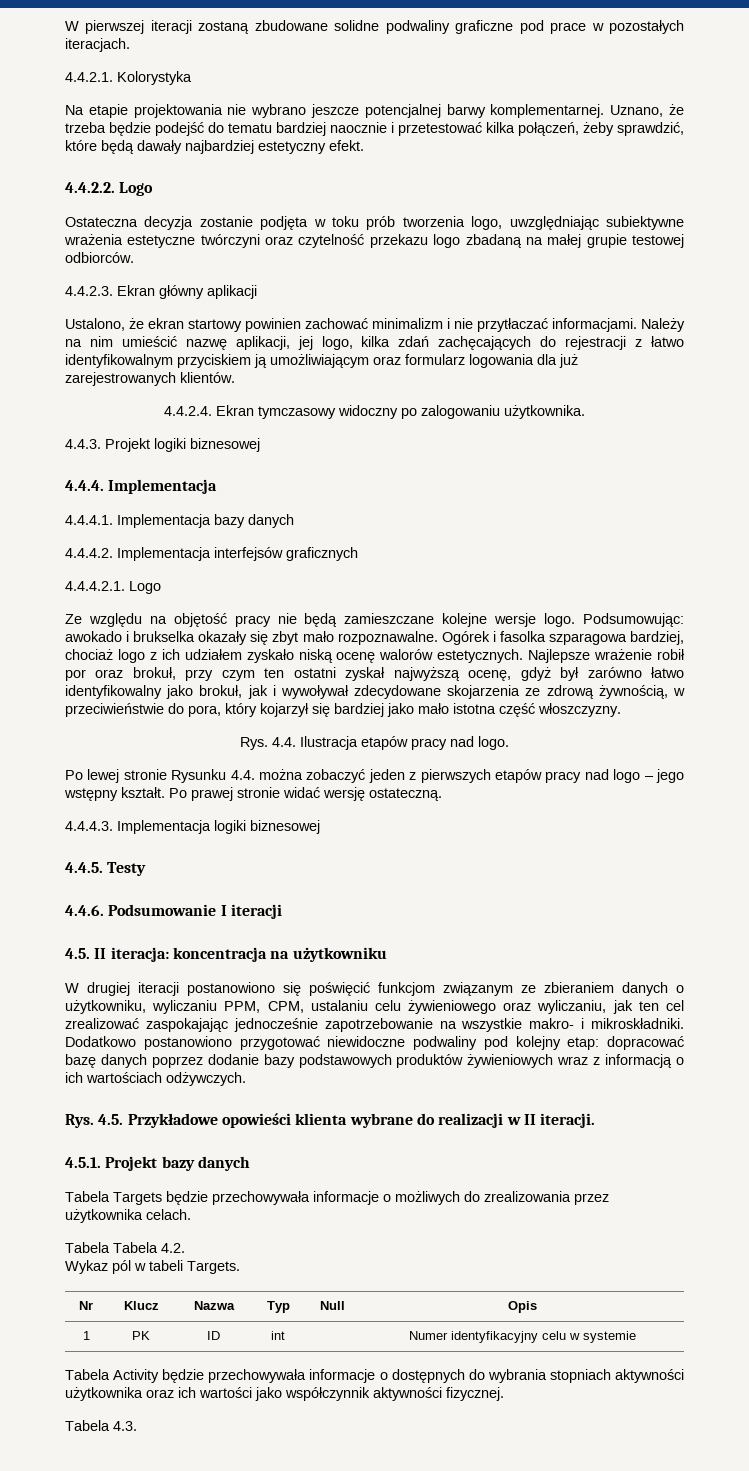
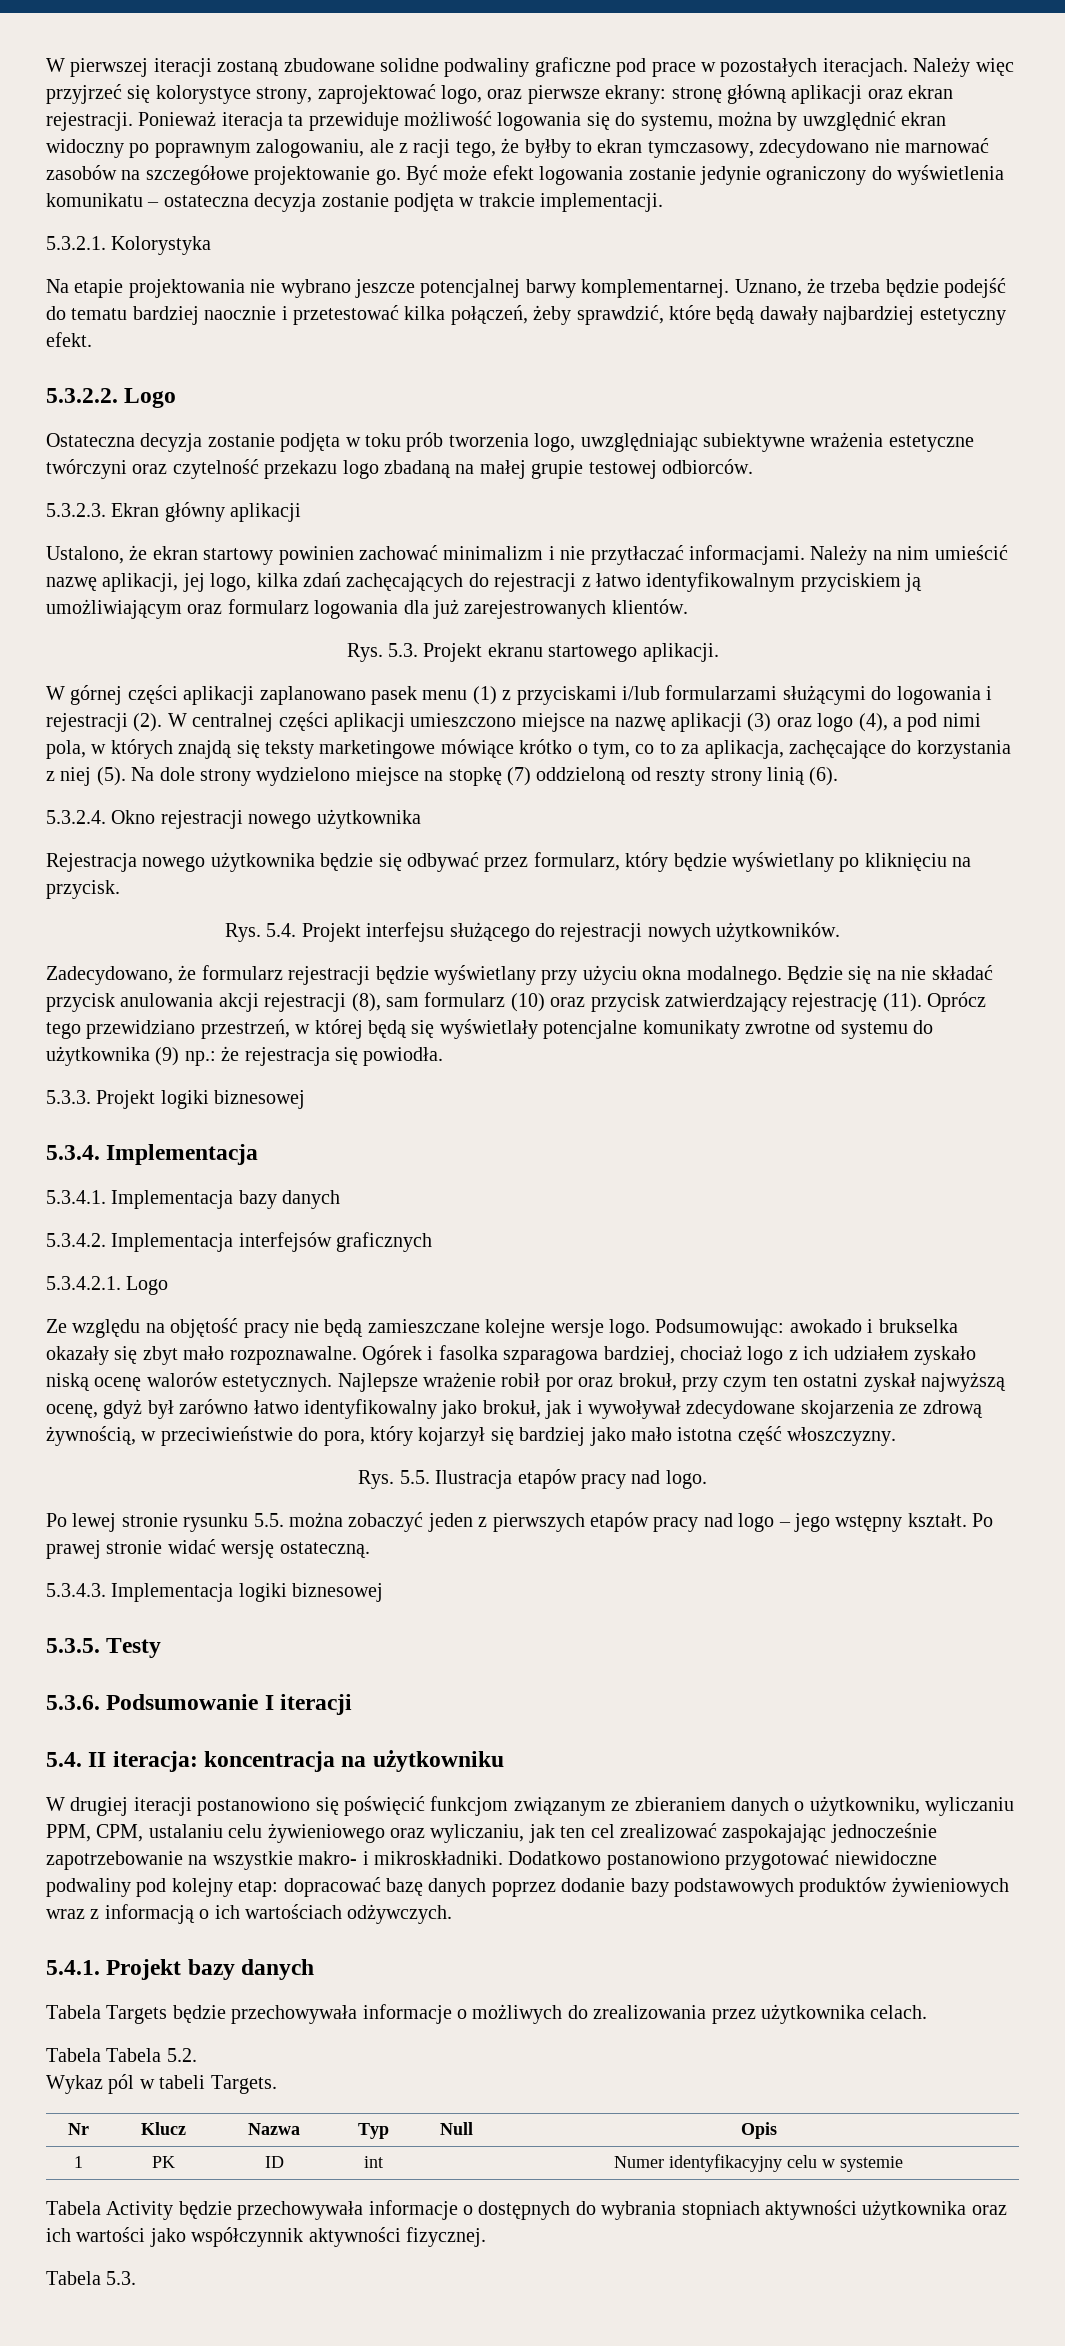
- W pierwszej iteracji zostaną zbudowane solidne podwaliny graficzne pod prace w pozostałych iteracjach.
- 4.4.2.1. Kolorystyka
+ W pierwszej iteracji zostaną zbudowane solidne podwaliny graficzne pod prace w pozostałych iteracjach. Należy więc przyjrzeć się kolorystyce strony, zaprojektować logo, oraz pierwsze ekrany: stronę główną aplikacji oraz ekran rejestracji. Ponieważ iteracja ta przewiduje możliwość logowania się do systemu, można by uwzględnić ekran widoczny po poprawnym zalogowaniu, ale z racji tego, że byłby to ekran tymczasowy, zdecydowano nie marnować zasobów na szczegółowe projektowanie go. Być może efekt logowania zostanie jedynie ograniczony do wyświetlenia komunikatu – ostateczna decyzja zostanie podjęta w trakcie implementacji.
+ 5.3.2.1. Kolorystyka
- 4.4.2.2. Logo
+ 5.3.2.2. Logo
- 4.4.2.3. Ekran główny aplikacji
+ 5.3.2.3. Ekran główny aplikacji
- 4.4.2.4. Ekran tymczasowy widoczny po zalogowaniu użytkownika.
- 4.4.3. Projekt logiki biznesowej
+ Rys. 5.3. Projekt ekranu startowego aplikacji.
+ W górnej części aplikacji zaplanowano pasek menu (1) z przyciskami i/lub formularzami służącymi do logowania i rejestracji (2). W centralnej części aplikacji umieszczono miejsce na nazwę aplikacji (3) oraz logo (4), a pod nimi pola, w których znajdą się teksty marketingowe mówiące krótko o tym, co to za aplikacja, zachęcające do korzystania z niej (5). Na dole strony wydzielono miejsce na stopkę (7) oddzieloną od reszty strony linią (6).
+ 5.3.2.4. Okno rejestracji nowego użytkownika
+ Rejestracja nowego użytkownika będzie się odbywać przez formularz, który będzie wyświetlany po kliknięciu na przycisk.
+ Rys. 5.4. Projekt interfejsu służącego do rejestracji nowych użytkowników.
+ Zadecydowano, że formularz rejestracji będzie wyświetlany przy użyciu okna modalnego. Będzie się na nie składać przycisk anulowania akcji rejestracji (8), sam formularz (10) oraz przycisk zatwierdzający rejestrację (11). Oprócz tego przewidziano przestrzeń, w której będą się wyświetlały potencjalne komunikaty zwrotne od systemu do użytkownika (9) np.: że rejestracja się powiodła.
+ 5.3.3. Projekt logiki biznesowej
- 4.4.4. Implementacja
+ 5.3.4. Implementacja
- 4.4.4.1. Implementacja bazy danych
+ 5.3.4.1. Implementacja bazy danych
- 4.4.4.2. Implementacja interfejsów graficznych
+ 5.3.4.2. Implementacja interfejsów graficznych
- 4.4.4.2.1. Logo
+ 5.3.4.2.1. Logo
- Rys. 4.4. Ilustracja etapów pracy nad logo.
+ Rys. 5.5. Ilustracja etapów pracy nad logo.
- Po lewej stronie Rysunku 4.4. można zobaczyć jeden z pierwszych etapów pracy nad logo – jego wstępny kształt.
+ Po lewej stronie rysunku 5.5. można zobaczyć jeden z pierwszych etapów pracy nad logo – jego wstępny kształt.
- 4.4.4.3. Implementacja logiki biznesowej
+ 5.3.4.3. Implementacja logiki biznesowej
- 4.4.5. Testy
+ 5.3.5. Testy
- 4.4.6. Podsumowanie I iteracji
+ 5.3.6. Podsumowanie I iteracji
- 4.5. II iteracja: koncentracja na użytkowniku
+ 5.4. II iteracja: koncentracja na użytkowniku
- Rys. 4.5. Przykładowe opowieści klienta wybrane do realizacji w II iteracji.
- 4.5.1. Projekt bazy danych
+ 5.4.1. Projekt bazy danych
- Tabela Tabela 4.2.
+ Tabela Tabela 5.2.
- Tabela 4.3.
+ Tabela 5.3.

